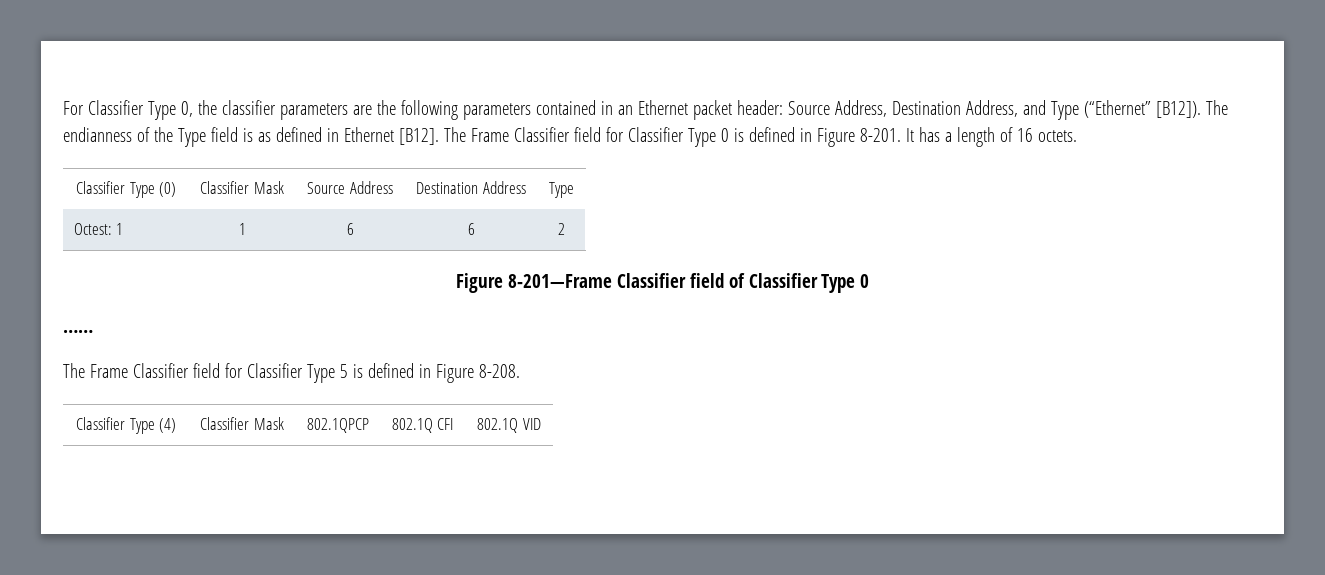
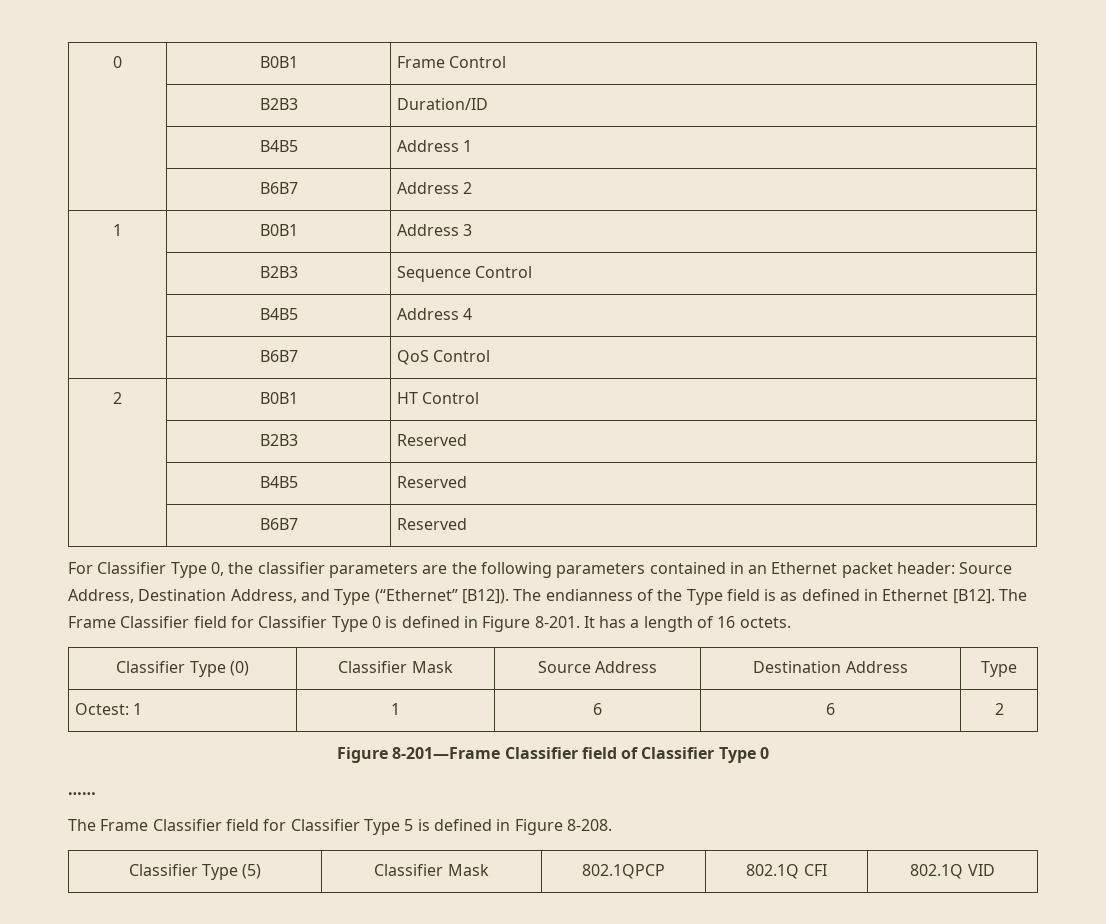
+ 0 | B0B1 | Frame Control
+ | B2B3 | Duration/ID
+ | B4B5 | Address 1
+ | B6B7 | Address 2
+ 1 | B0B1 | Address 3
+ | B2B3 | Sequence Control
+ | B4B5 | Address 4
+ | B6B7 | QoS Control
+ 2 | B0B1 | HT Control
+ | B2B3 | Reserved
+ | B4B5 | Reserved
+ | B6B7 | Reserved
- Classifier Type (4) | Classifier Mask | 802.1QPCP | 802.1Q CFI | 802.1Q VID
+ Classifier Type (5) | Classifier Mask | 802.1QPCP | 802.1Q CFI | 802.1Q VID

